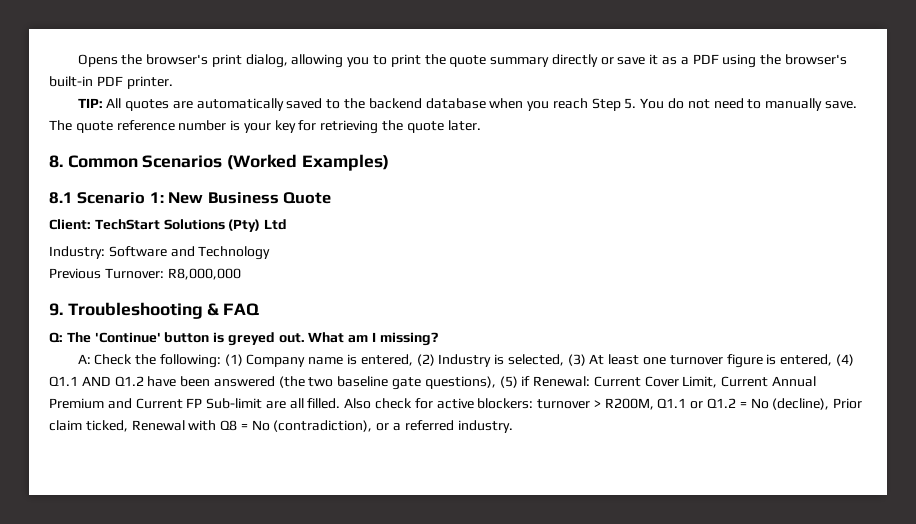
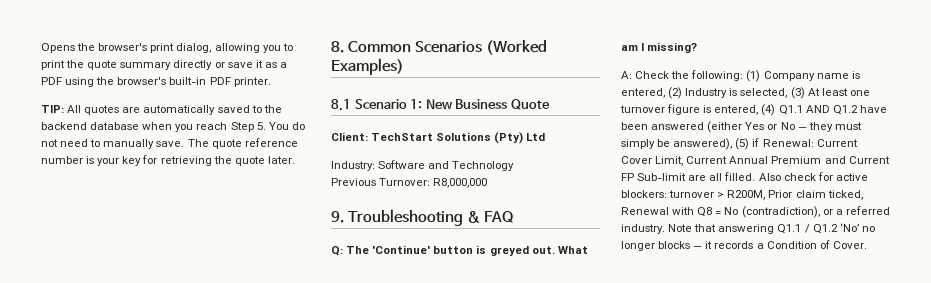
- A: Check the following: (1) Company name is entered, (2) Industry is selected, (3) At least one turnover figure is entered, (4) Q1.1 AND Q1.2 have been answered (the two baseline gate questions), (5) if Renewal: Current Cover Limit, Current Annual Premium and Current FP Sub-limit are all filled.
+ A: Check the following: (1) Company name is entered, (2) Industry is selected, (3) At least one turnover figure is entered, (4) Q1.1 AND Q1.2 have been answered (either Yes or No — they must simply be answered), (5) if Renewal: Current Cover Limit, Current Annual Premium and Current FP Sub-limit are all filled.
- Also check for active blockers: turnover > R200M, Q1.1 or Q1.2 = No (decline), Prior claim ticked, Renewal with Q8 = No (contradiction), or a referred industry.
+ Also check for active blockers: turnover > R200M, Prior claim ticked, Renewal with Q8 = No (contradiction), or a referred industry.
+ Note that answering Q1.1 / Q1.2 ‘No’ no longer blocks — it records a Condition of Cover.

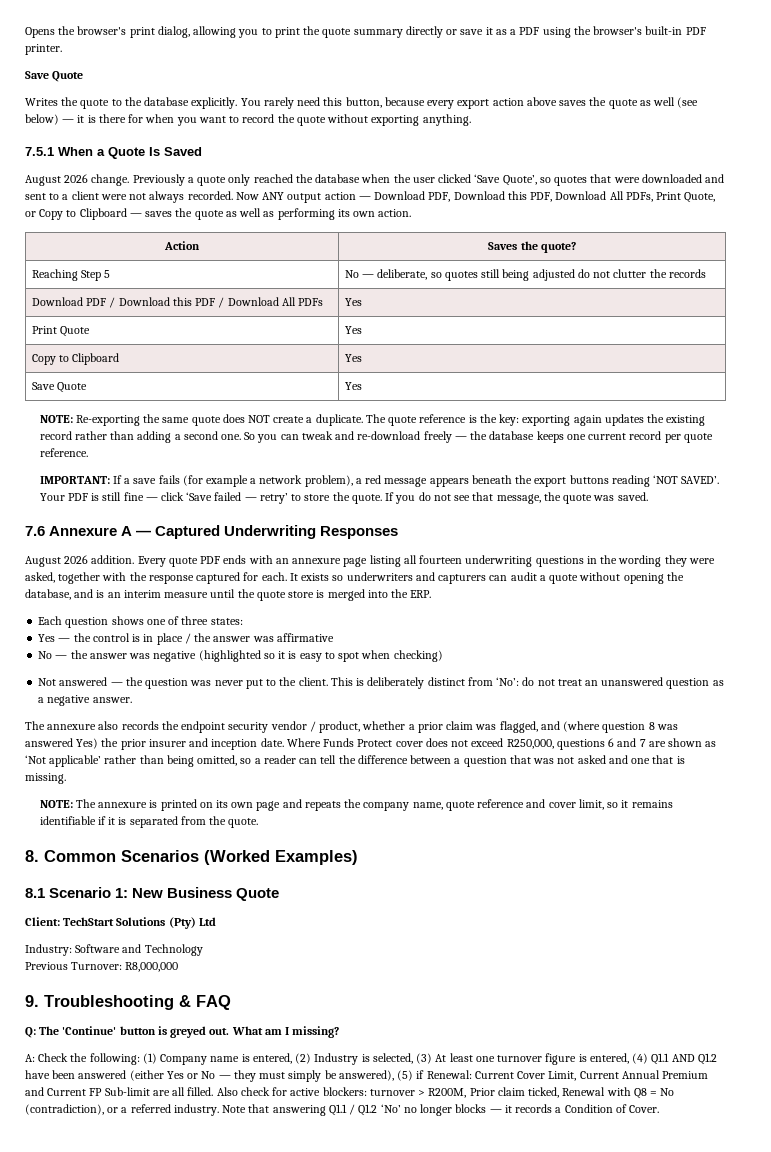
  Opens the browser's print dialog, allowing you to print the quote summary directly or save it as a PDF using the browser's built-in PDF printer.
- TIP: All quotes are automatically saved to the backend database when you reach Step 5. You do not need to manually save. The quote reference number is your key for retrieving the quote later.
+ Save Quote
+ Writes the quote to the database explicitly. You rarely need this button, because every export action above saves the quote as well (see below) — it is there for when you want to record the quote without exporting anything.
+ 7.5.1 When a Quote Is Saved
+ August 2026 change. Previously a quote only reached the database when the user clicked ‘Save Quote’, so quotes that were downloaded and sent to a client were not always recorded. Now ANY output action — Download PDF, Download this PDF, Download All PDFs, Print Quote, or Copy to Clipboard — saves the quote as well as performing its own action.
+ Action | Saves the quote?
+ Reaching Step 5 | No — deliberate, so quotes still being adjusted do not clutter the records
+ Download PDF / Download this PDF / Download All PDFs | Yes
+ Print Quote | Yes
+ Copy to Clipboard | Yes
+ Save Quote | Yes
+ NOTE: Re-exporting the same quote does NOT create a duplicate. The quote reference is the key: exporting again updates the existing record rather than adding a second one. So you can tweak and re-download freely — the database keeps one current record per quote reference.
+ IMPORTANT: If a save fails (for example a network problem), a red message appears beneath the export buttons reading ‘NOT SAVED’. Your PDF is still fine — click ‘Save failed — retry’ to store the quote. If you do not see that message, the quote was saved.
+ 7.6 Annexure A — Captured Underwriting Responses
+ August 2026 addition. Every quote PDF ends with an annexure page listing all fourteen underwriting questions in the wording they were asked, together with the response captured for each. It exists so underwriters and capturers can audit a quote without opening the database, and is an interim measure until the quote store is merged into the ERP.
+ Each question shows one of three states:
+ Yes — the control is in place / the answer was affirmative
+ No — the answer was negative (highlighted so it is easy to spot when checking)
+ Not answered — the question was never put to the client. This is deliberately distinct from ‘No’: do not treat an unanswered question as a negative answer.
+ The annexure also records the endpoint security vendor / product, whether a prior claim was flagged, and (where question 8 was answered Yes) the prior insurer and inception date. Where Funds Protect cover does not exceed R250,000, questions 6 and 7 are shown as ‘Not applicable’ rather than being omitted, so a reader can tell the difference between a question that was not asked and one that is missing.
+ NOTE: The annexure is printed on its own page and repeats the company name, quote reference and cover limit, so it remains identifiable if it is separated from the quote.

